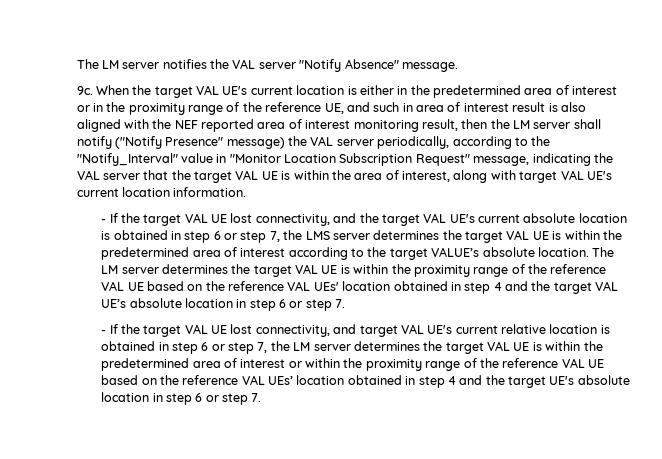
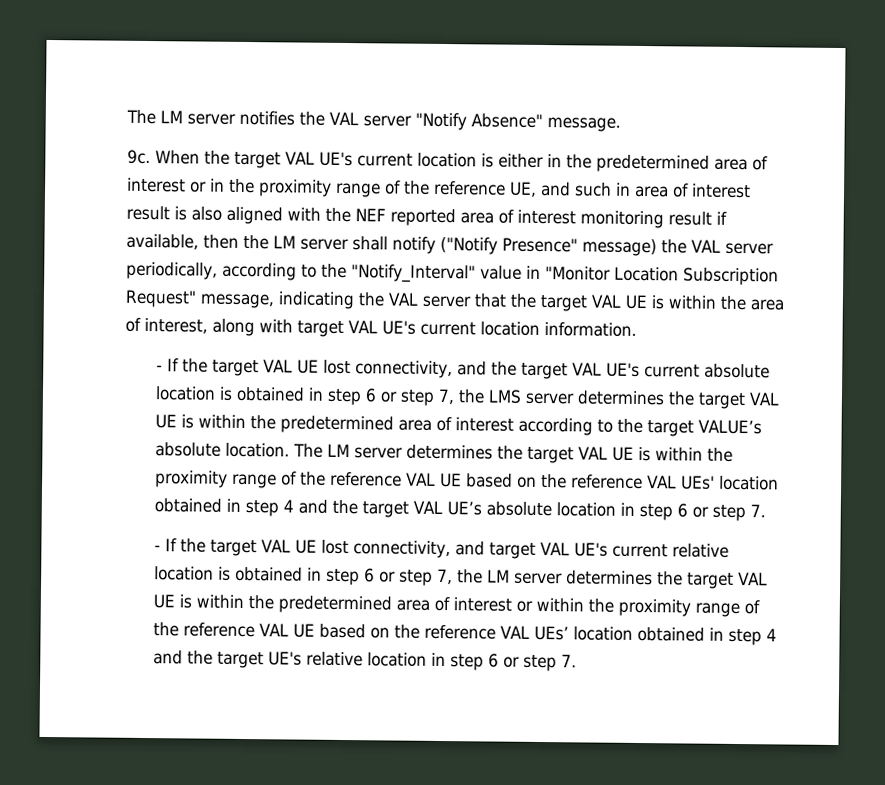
- When the target VAL UE's current location is either in the predetermined area of interest or in the proximity range of the reference UE, and such in area of interest result is also aligned with the NEF reported area of interest monitoring result, then the LM server shall notify ("Notify Presence" message) the VAL server periodically, according to the "Notify_Interval" value in "Monitor Location Subscription Request" message, indicating the VAL server that the target VAL UE is within the area of interest, along with target VAL UE's current location information.
+ When the target VAL UE's current location is either in the predetermined area of interest or in the proximity range of the reference UE, and such in area of interest result is also aligned with the NEF reported area of interest monitoring result if available, then the LM server shall notify ("Notify Presence" message) the VAL server periodically, according to the "Notify_Interval" value in "Monitor Location Subscription Request" message, indicating the VAL server that the target VAL UE is within the area of interest, along with target VAL UE's current location information.
- - If the target VAL UE lost connectivity, and target VAL UE's current relative location is obtained in step 6 or step 7, the LM server determines the target VAL UE is within the predetermined area of interest or within the proximity range of the reference VAL UE based on the reference VAL UEs’ location obtained in step 4 and the target UE's absolute location in step 6 or step 7.
+ - If the target VAL UE lost connectivity, and target VAL UE's current relative location is obtained in step 6 or step 7, the LM server determines the target VAL UE is within the predetermined area of interest or within the proximity range of the reference VAL UE based on the reference VAL UEs’ location obtained in step 4 and the target UE's relative location in step 6 or step 7.

